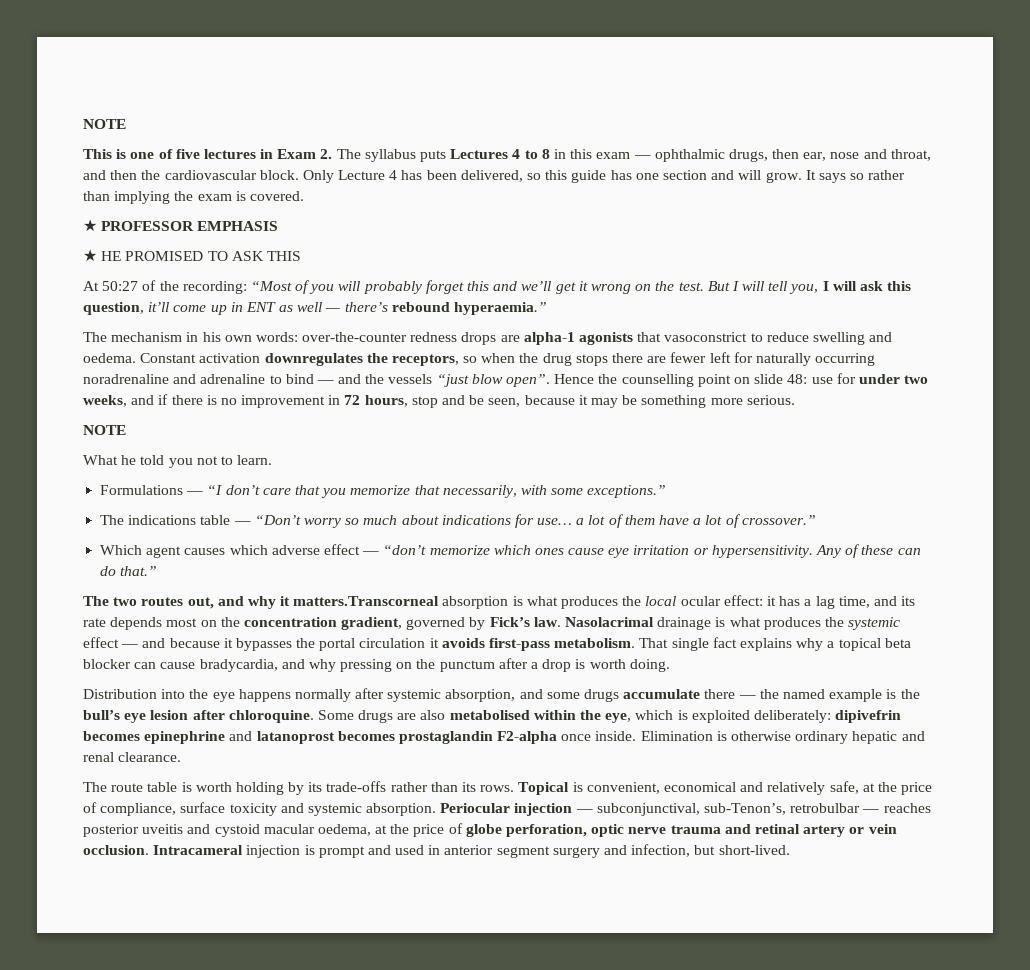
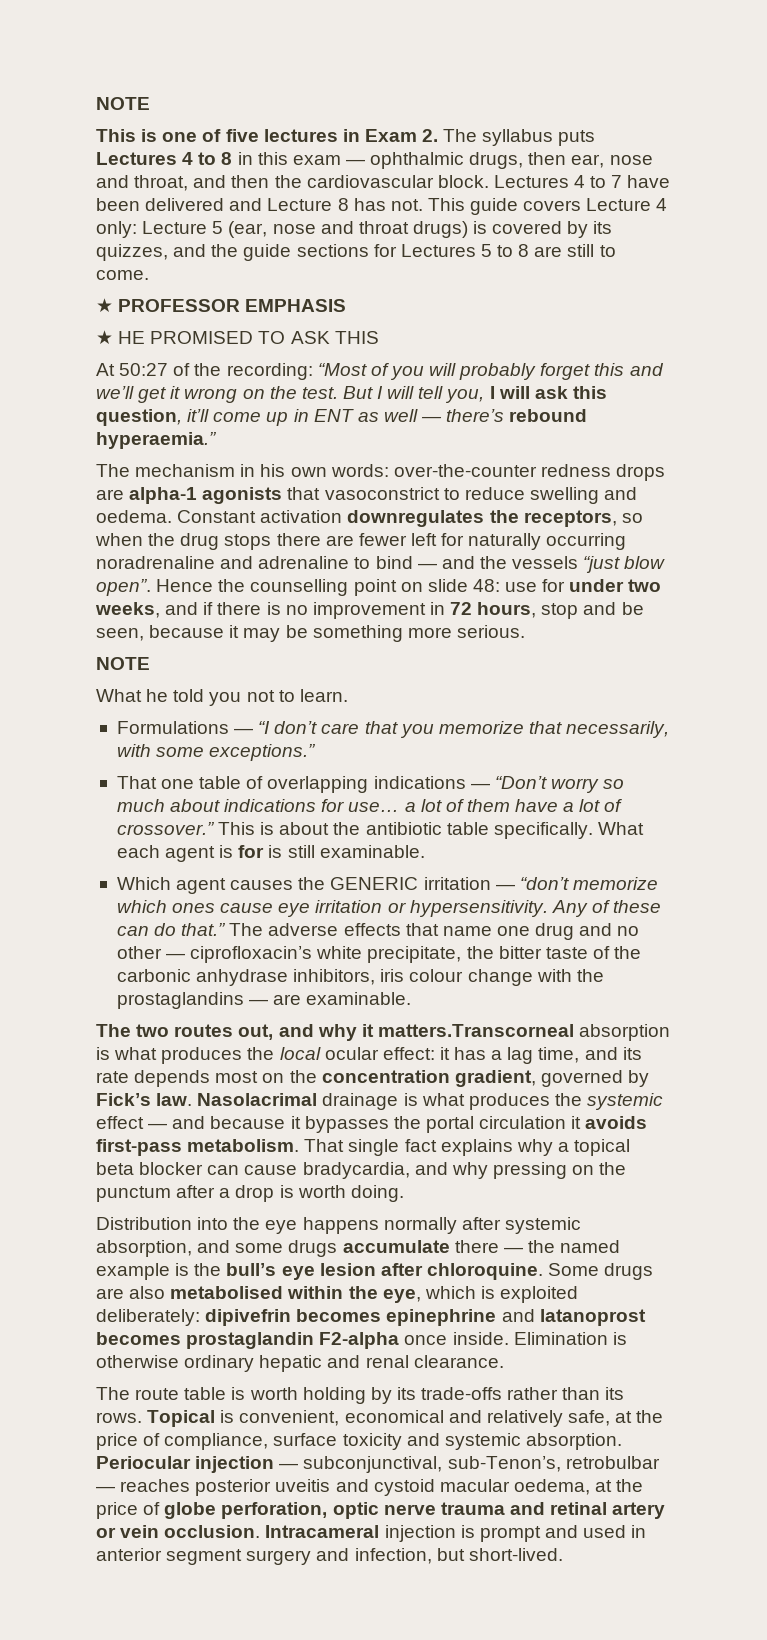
- Only Lecture 4 has been delivered, so this guide has one section and will grow. It says so rather than implying the exam is covered.
+ Lectures 4 to 7 have been delivered and Lecture 8 has not. This guide covers Lecture 4 only: Lecture 5 (ear, nose and throat drugs) is covered by its quizzes, and the guide sections for Lectures 5 to 8 are still to come.
- The indications table — “Don’t worry so much about indications for use… a lot of them have a lot of crossover.”
+ That one table of overlapping indications — “Don’t worry so much about indications for use… a lot of them have a lot of crossover.” This is about the antibiotic table specifically. What each agent is for is still examinable.
- Which agent causes which adverse effect — “don’t memorize which ones cause eye irritation or hypersensitivity.
+ Which agent causes the GENERIC irritation — “don’t memorize which ones cause eye irritation or hypersensitivity.
+ The adverse effects that name one drug and no other — ciprofloxacin’s white precipitate, the bitter taste of the carbonic anhydrase inhibitors, iris colour change with the prostaglandins — are examinable.

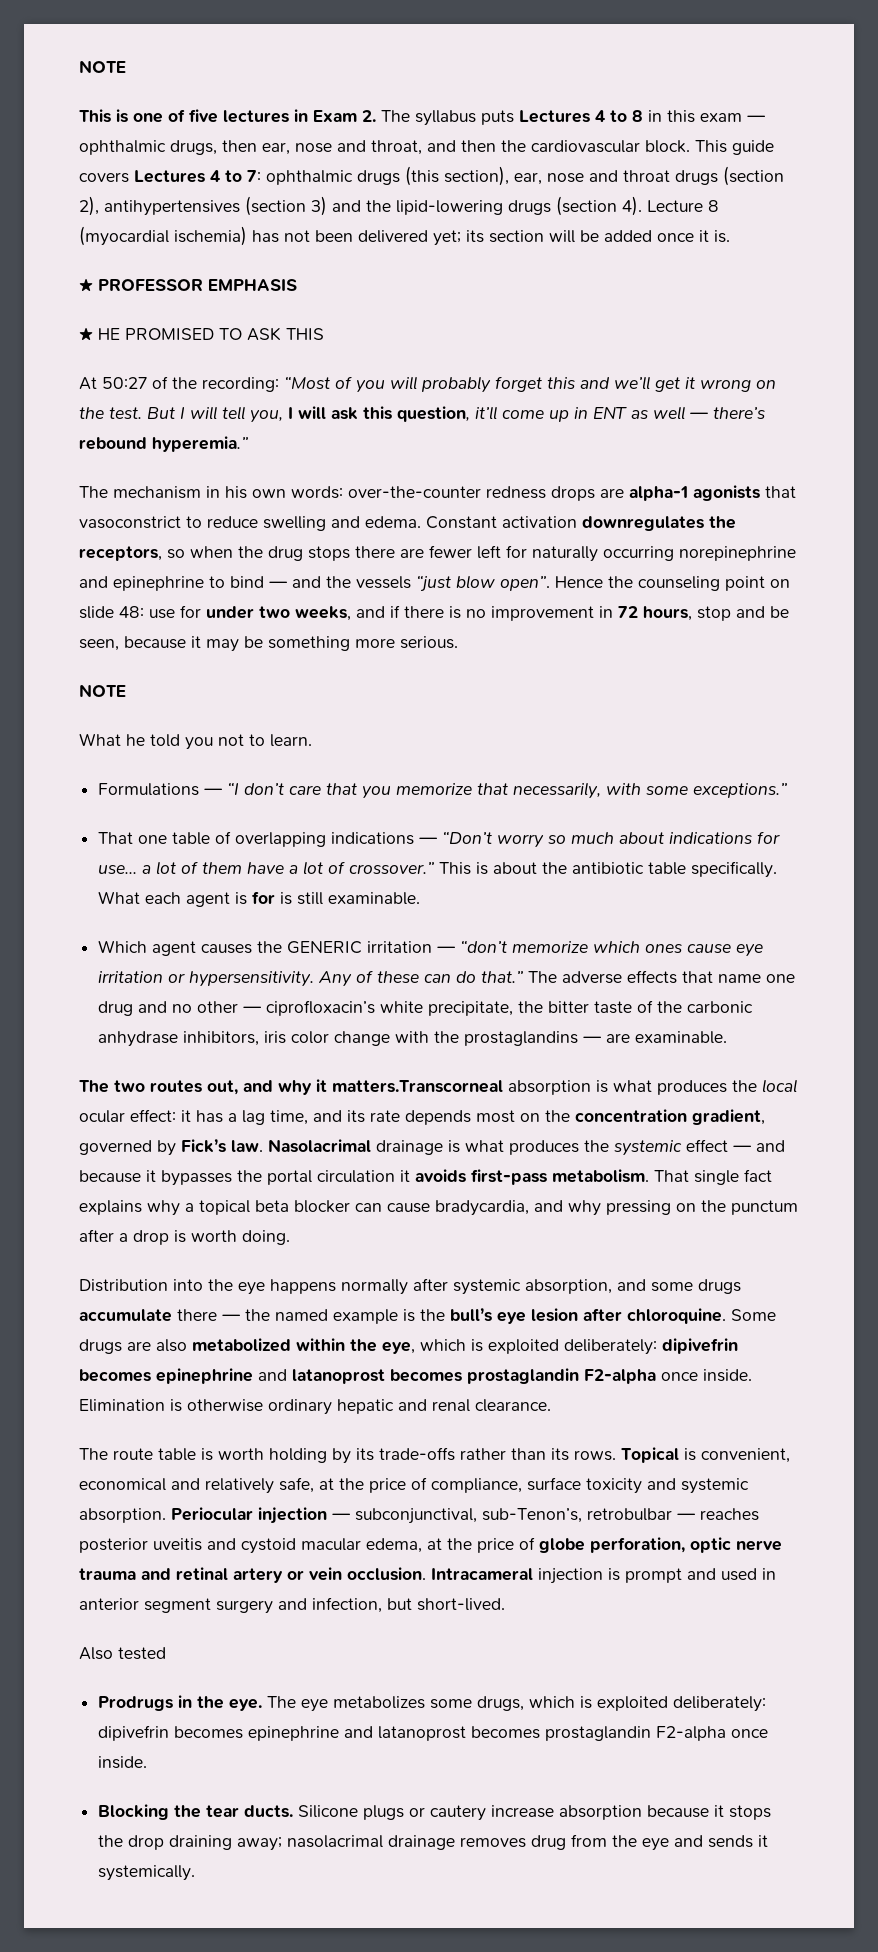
- Lectures 4 to 7 have been delivered and Lecture 8 has not. This guide covers Lecture 4 only: Lecture 5 (ear, nose and throat drugs) is covered by its quizzes, and the guide sections for Lectures 5 to 8 are still to come.
+ This guide covers Lectures 4 to 7: ophthalmic drugs (this section), ear, nose and throat drugs (section 2), antihypertensives (section 3) and the lipid-lowering drugs (section 4). Lecture 8 (myocardial ischemia) has not been delivered yet; its section will be added once it is.
- But I will tell you, I will ask this question, it’ll come up in ENT as well — there’s rebound hyperaemia.”
+ But I will tell you, I will ask this question, it’ll come up in ENT as well — there’s rebound hyperemia.”
- The mechanism in his own words: over-the-counter redness drops are alpha-1 agonists that vasoconstrict to reduce swelling and oedema.
+ The mechanism in his own words: over-the-counter redness drops are alpha-1 agonists that vasoconstrict to reduce swelling and edema.
- Constant activation downregulates the receptors, so when the drug stops there are fewer left for naturally occurring noradrenaline and adrenaline to bind — and the vessels “just blow open”.
+ Constant activation downregulates the receptors, so when the drug stops there are fewer left for naturally occurring norepinephrine and epinephrine to bind — and the vessels “just blow open”.
- Hence the counselling point on slide 48: use for under two weeks, and if there is no improvement in 72 hours, stop and be seen, because it may be something more serious.
+ Hence the counseling point on slide 48: use for under two weeks, and if there is no improvement in 72 hours, stop and be seen, because it may be something more serious.
- The adverse effects that name one drug and no other — ciprofloxacin’s white precipitate, the bitter taste of the carbonic anhydrase inhibitors, iris colour change with the prostaglandins — are examinable.
+ The adverse effects that name one drug and no other — ciprofloxacin’s white precipitate, the bitter taste of the carbonic anhydrase inhibitors, iris color change with the prostaglandins — are examinable.
- Some drugs are also metabolised within the eye, which is exploited deliberately: dipivefrin becomes epinephrine and latanoprost becomes prostaglandin F2-alpha once inside.
+ Some drugs are also metabolized within the eye, which is exploited deliberately: dipivefrin becomes epinephrine and latanoprost becomes prostaglandin F2-alpha once inside.
- Periocular injection — subconjunctival, sub-Tenon’s, retrobulbar — reaches posterior uveitis and cystoid macular oedema, at the price of globe perforation, optic nerve trauma and retinal artery or vein occlusion.
+ Periocular injection — subconjunctival, sub-Tenon’s, retrobulbar — reaches posterior uveitis and cystoid macular edema, at the price of globe perforation, optic nerve trauma and retinal artery or vein occlusion.
+ Also tested
+ Prodrugs in the eye. The eye metabolizes some drugs, which is exploited deliberately: dipivefrin becomes epinephrine and latanoprost becomes prostaglandin F2-alpha once inside.
+ Blocking the tear ducts. Silicone plugs or cautery increase absorption because it stops the drop draining away; nasolacrimal drainage removes drug from the eye and sends it systemically.

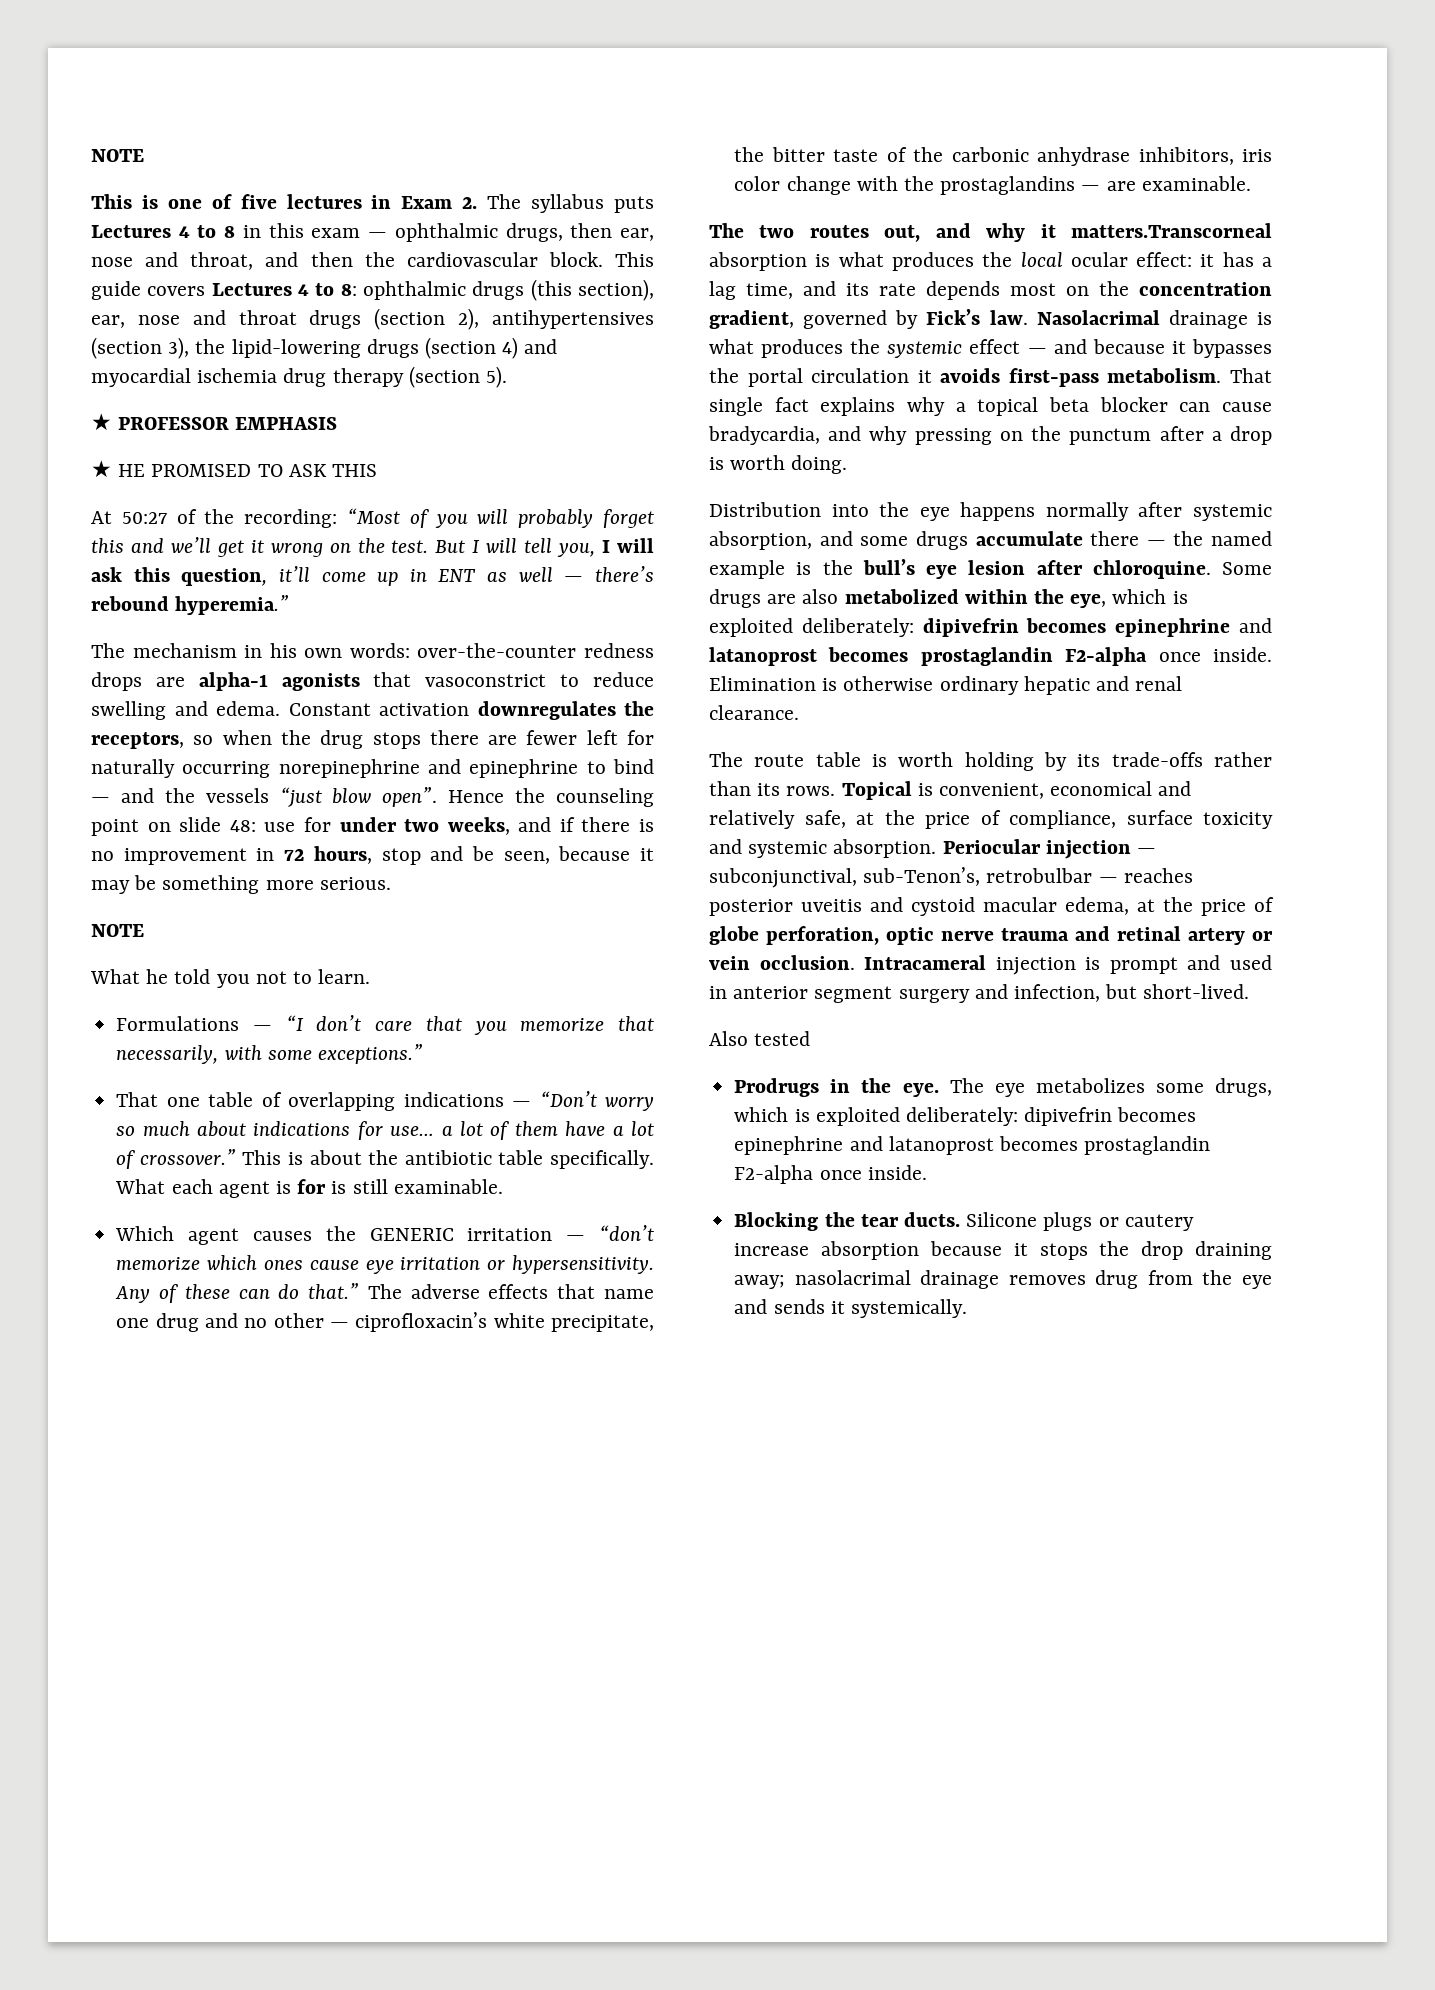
- This guide covers Lectures 4 to 7: ophthalmic drugs (this section), ear, nose and throat drugs (section 2), antihypertensives (section 3) and the lipid-lowering drugs (section 4). Lecture 8 (myocardial ischemia) has not been delivered yet; its section will be added once it is.
+ This guide covers Lectures 4 to 8: ophthalmic drugs (this section), ear, nose and throat drugs (section 2), antihypertensives (section 3), the lipid-lowering drugs (section 4) and myocardial ischemia drug therapy (section 5).

